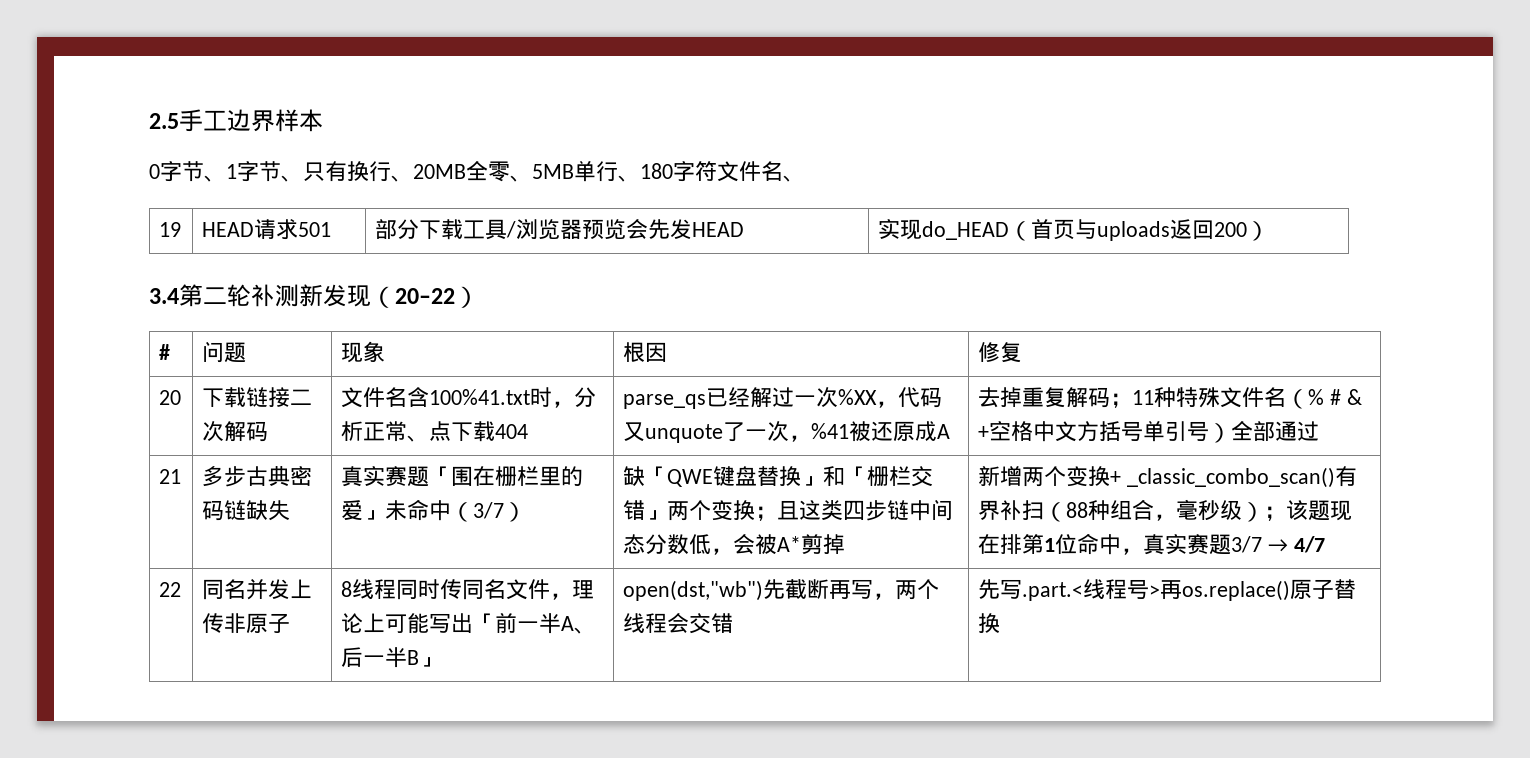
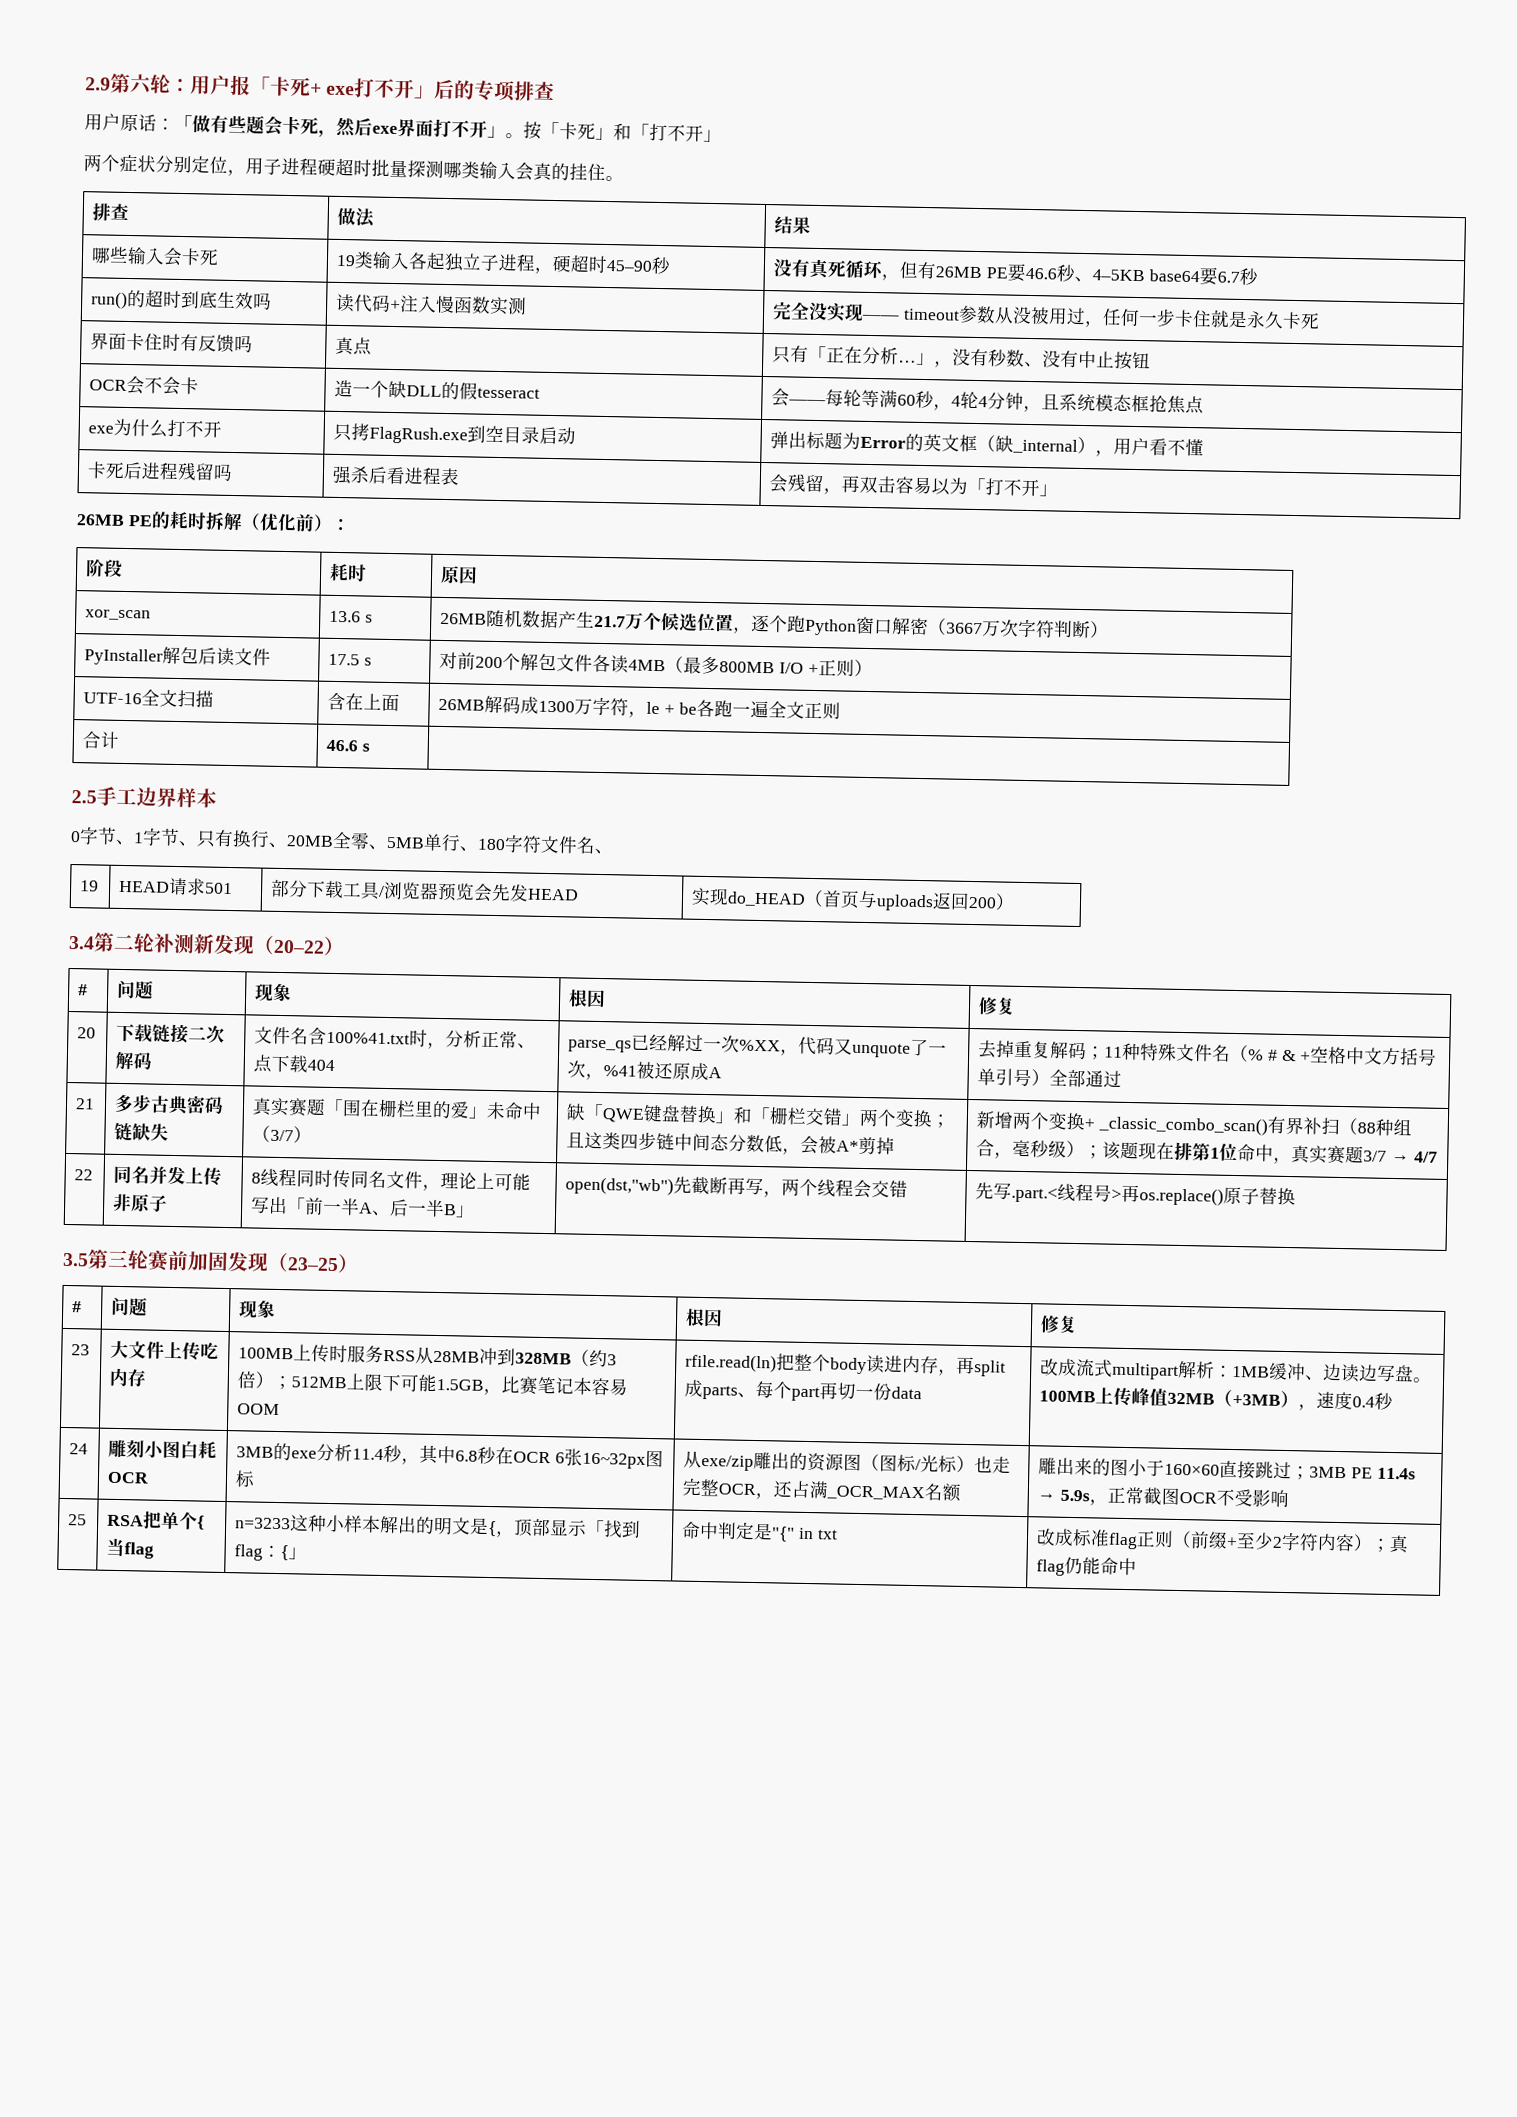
+ 2.9第六轮：用户报「卡死+ exe打不开」后的专项排查
+ 用户原话：「做有些题会卡死，然后exe界面打不开」。按「卡死」和「打不开」
+ 两个症状分别定位，用子进程硬超时批量探测哪类输入会真的挂住。
+ 排查 | 做法 | 结果
+ 哪些输入会卡死 | 19类输入各起独立子进程，硬超时45–90秒 | 没有真死循环，但有26MB PE要46.6秒、4–5KB base64要6.7秒
+ run()的超时到底生效吗 | 读代码+注入慢函数实测 | 完全没实现—— timeout参数从没被用过，任何一步卡住就是永久卡死
+ 界面卡住时有反馈吗 | 真点 | 只有「正在分析…」，没有秒数、没有中止按钮
+ OCR会不会卡 | 造一个缺DLL的假tesseract | 会——每轮等满60秒，4轮4分钟，且系统模态框抢焦点
+ exe为什么打不开 | 只拷FlagRush.exe到空目录启动 | 弹出标题为Error的英文框（缺_internal），用户看不懂
+ 卡死后进程残留吗 | 强杀后看进程表 | 会残留，再双击容易以为「打不开」
+ 26MB PE的耗时拆解（优化前）：
+ 阶段 | 耗时 | 原因
+ xor_scan | 13.6 s | 26MB随机数据产生21.7万个候选位置，逐个跑Python窗口解密（3667万次字符判断）
+ PyInstaller解包后读文件 | 17.5 s | 对前200个解包文件各读4MB（最多800MB I/O +正则）
+ UTF-16全文扫描 | 含在上面 | 26MB解码成1300万字符，le + be各跑一遍全文正则
+ 合计 | 46.6 s |
+ 3.5第三轮赛前加固发现（23–25）
+ # | 问题 | 现象 | 根因 | 修复
+ 23 | 大文件上传吃内存 | 100MB上传时服务RSS从28MB冲到328MB（约3倍）；512MB上限下可能1.5GB，比赛笔记本容易OOM | rfile.read(ln)把整个body读进内存，再split成parts、每个part再切一份data | 改成流式multipart解析：1MB缓冲、边读边写盘。100MB上传峰值32MB（+3MB），速度0.4秒
+ 24 | 雕刻小图白耗OCR | 3MB的exe分析11.4秒，其中6.8秒在OCR 6张16~32px图标 | 从exe/zip雕出的资源图（图标/光标）也走完整OCR，还占满_OCR_MAX名额 | 雕出来的图小于160×60直接跳过；3MB PE 11.4s → 5.9s，正常截图OCR不受影响
+ 25 | RSA把单个{当flag | n=3233这种小样本解出的明文是{，顶部显示「找到flag：{」 | 命中判定是"{" in txt | 改成标准flag正则（前缀+至少2字符内容）；真flag仍能命中

